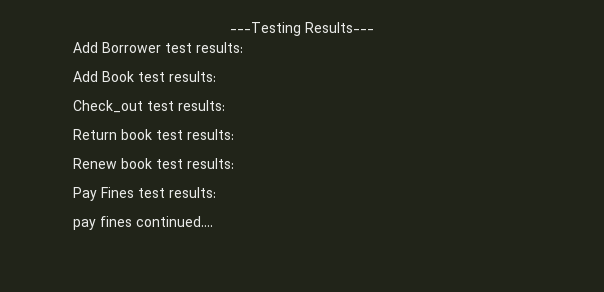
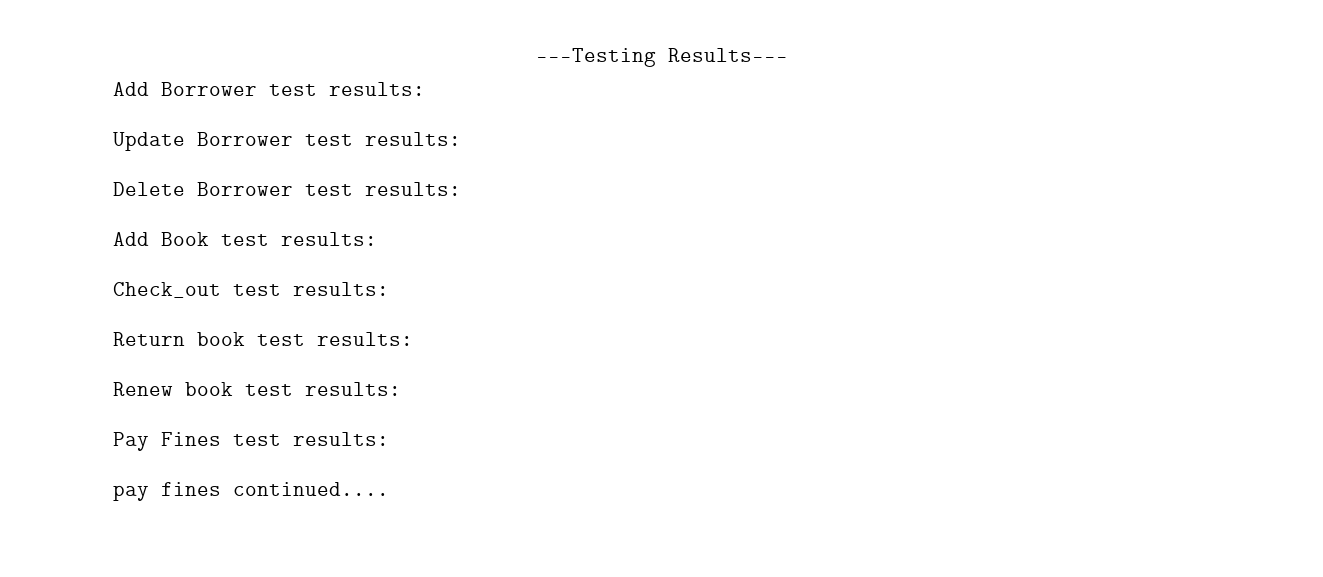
+ Update Borrower test results:
+ Delete Borrower test results:

